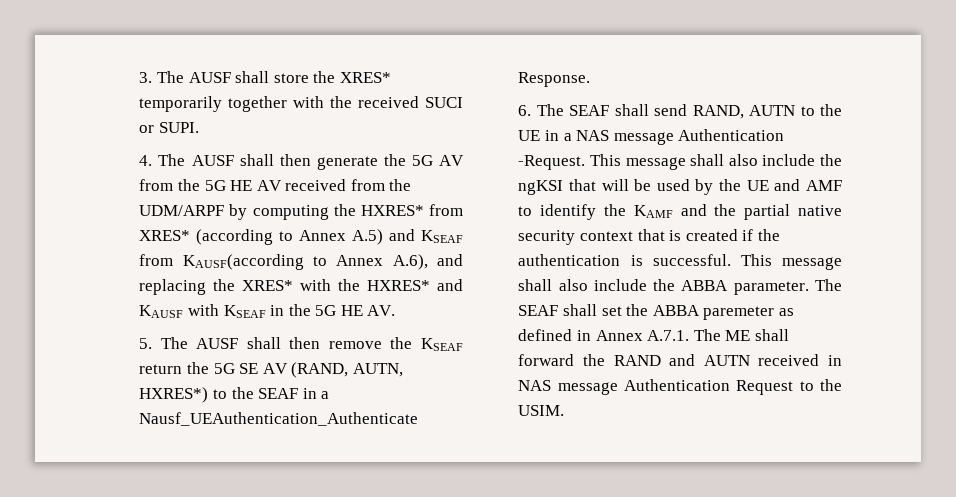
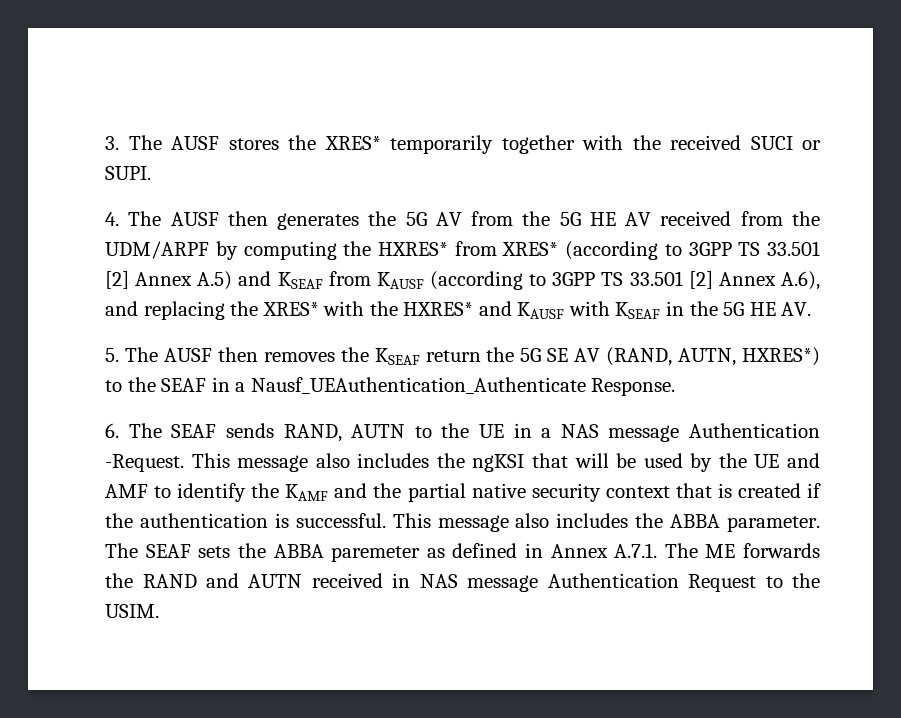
- 3. The AUSF shall store the XRES* temporarily together with the received SUCI or SUPI.
+ 3. The AUSF stores the XRES* temporarily together with the received SUCI or SUPI.
- 4. The AUSF shall then generate the 5G AV from the 5G HE AV received from the UDM/ARPF by computing the HXRES* from XRES* (according to Annex A.5) and KSEAF from KAUSF(according to Annex A.6), and replacing the XRES* with the HXRES* and KAUSF with KSEAF in the 5G HE AV.
+ 4. The AUSF then generates the 5G AV from the 5G HE AV received from the UDM/ARPF by computing the HXRES* from XRES* (according to 3GPP TS 33.501 [2] Annex A.5) and KSEAF from KAUSF (according to 3GPP TS 33.501 [2] Annex A.6), and replacing the XRES* with the HXRES* and KAUSF with KSEAF in the 5G HE AV.
- 5. The AUSF shall then remove the KSEAF return the 5G SE AV (RAND, AUTN, HXRES*) to the SEAF in a Nausf_UEAuthentication_Authenticate Response.
+ 5. The AUSF then removes the KSEAF return the 5G SE AV (RAND, AUTN, HXRES*) to the SEAF in a Nausf_UEAuthentication_Authenticate Response.
- 6. The SEAF shall send RAND, AUTN to the UE in a NAS message Authentication -Request.
+ 6. The SEAF sends RAND, AUTN to the UE in a NAS message Authentication -Request.
- This message shall also include the ngKSI that will be used by the UE and AMF to identify the KAMF and the partial native security context that is created if the authentication is successful.
+ This message also includes the ngKSI that will be used by the UE and AMF to identify the KAMF and the partial native security context that is created if the authentication is successful.
- This message shall also include the ABBA parameter.
+ This message also includes the ABBA parameter.
- The SEAF shall set the ABBA paremeter as defined in Annex A.7.1. The ME shall forward the RAND and AUTN received in NAS message Authentication Request to the USIM.
+ The SEAF sets the ABBA paremeter as defined in Annex A.7.1. The ME forwards the RAND and AUTN received in NAS message Authentication Request to the USIM.

